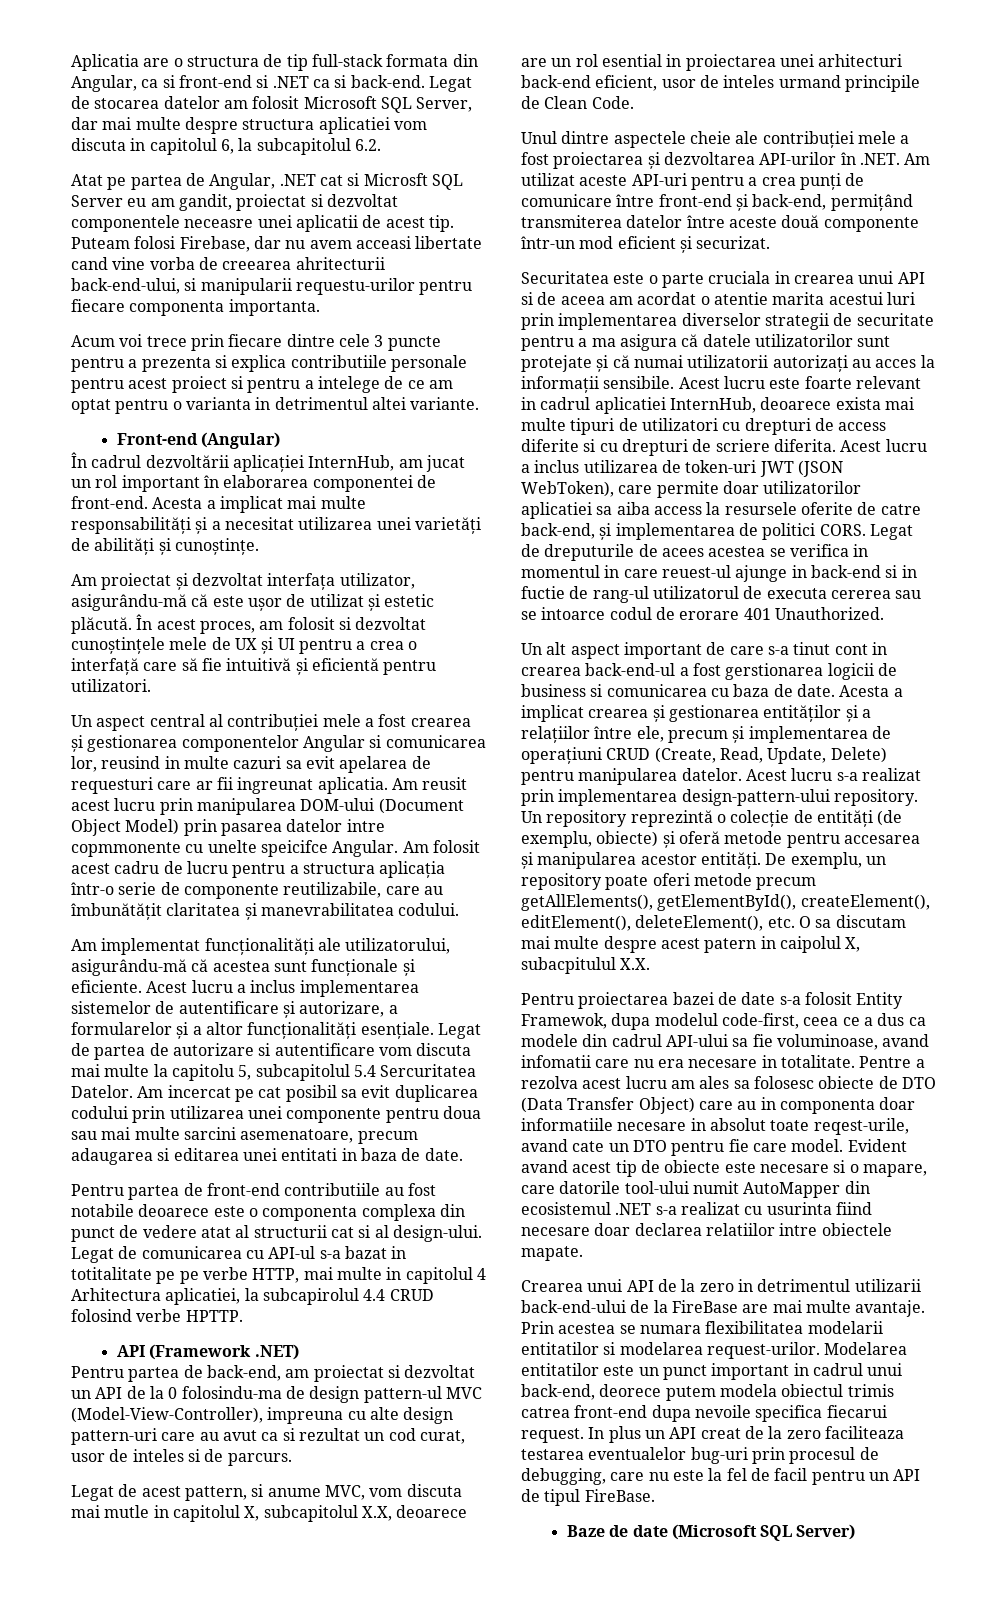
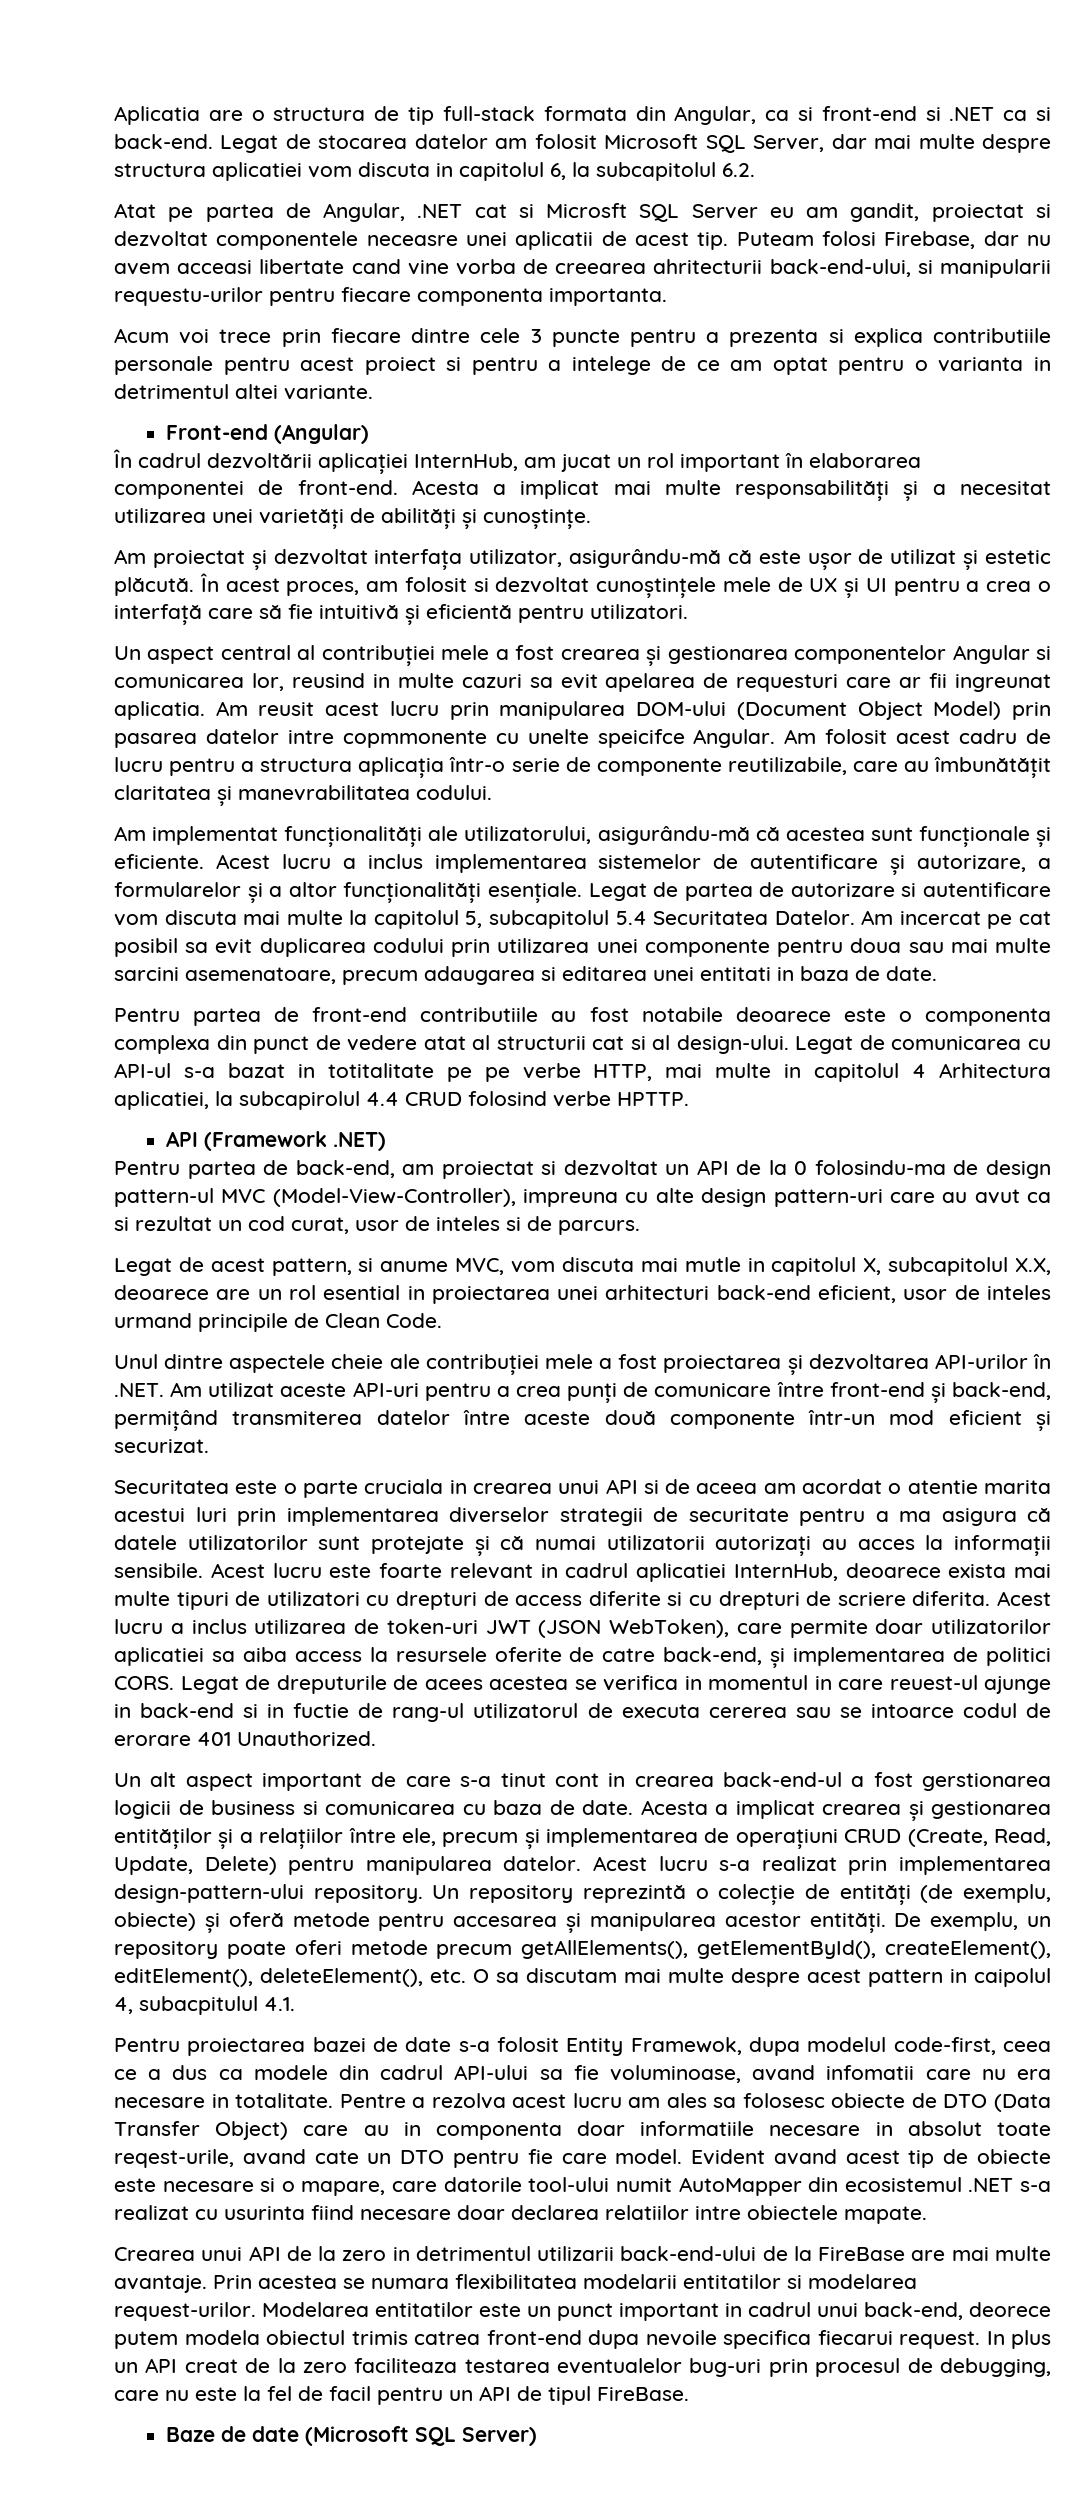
- Legat de partea de autorizare si autentificare vom discuta mai multe la capitolu 5, subcapitolul 5.4 Sercuritatea Datelor.
+ Legat de partea de autorizare si autentificare vom discuta mai multe la capitolul 5, subcapitolul 5.4 Securitatea Datelor.
- De exemplu, un repository poate oferi metode precum getAllElements(), getElementById(), createElement(), editElement(), deleteElement(), etc. O sa discutam mai multe despre acest patern in caipolul X, subacpitulul X.X.
+ De exemplu, un repository poate oferi metode precum getAllElements(), getElementById(), createElement(), editElement(), deleteElement(), etc. O sa discutam mai multe despre acest pattern in caipolul 4, subacpitulul 4.1.

